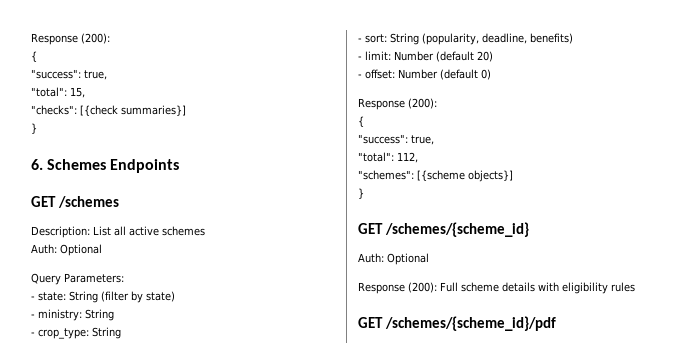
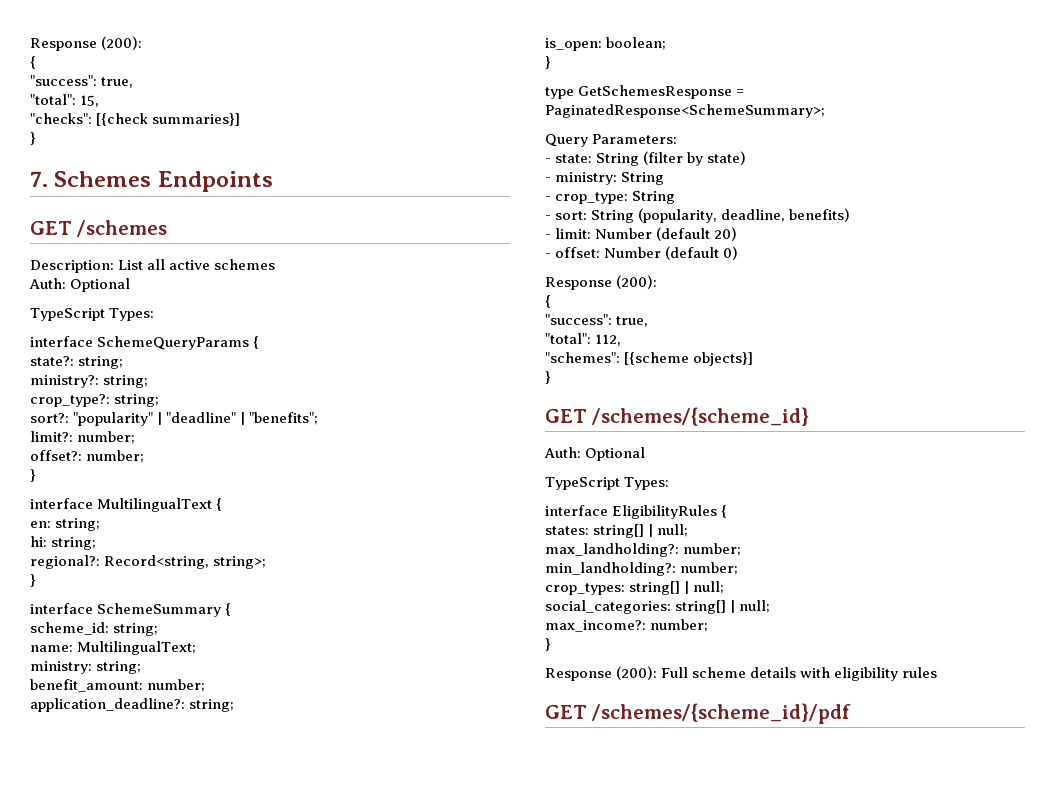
- 6. Schemes Endpoints
+ 7. Schemes Endpoints
  Description: List all active schemes
  Auth: Optional
+ TypeScript Types:
+ interface SchemeQueryParams {
+ state?: string;
+ ministry?: string;
+ crop_type?: string;
+ sort?: "popularity" | "deadline" | "benefits";
+ limit?: number;
+ offset?: number;
+ }
+ interface MultilingualText {
+ en: string;
+ hi: string;
+ regional?: Record<string, string>;
+ }
+ interface SchemeSummary {
+ scheme_id: string;
+ name: MultilingualText;
+ ministry: string;
+ benefit_amount: number;
+ application_deadline?: string;
+ is_open: boolean;
+ }
+ type GetSchemesResponse = PaginatedResponse<SchemeSummary>;
  GET /schemes/{scheme_id}
  Auth: Optional
+ TypeScript Types:
+ interface EligibilityRules {
+ states: string[] | null;
+ max_landholding?: number;
+ min_landholding?: number;
+ crop_types: string[] | null;
+ social_categories: string[] | null;
+ max_income?: number;
+ }

